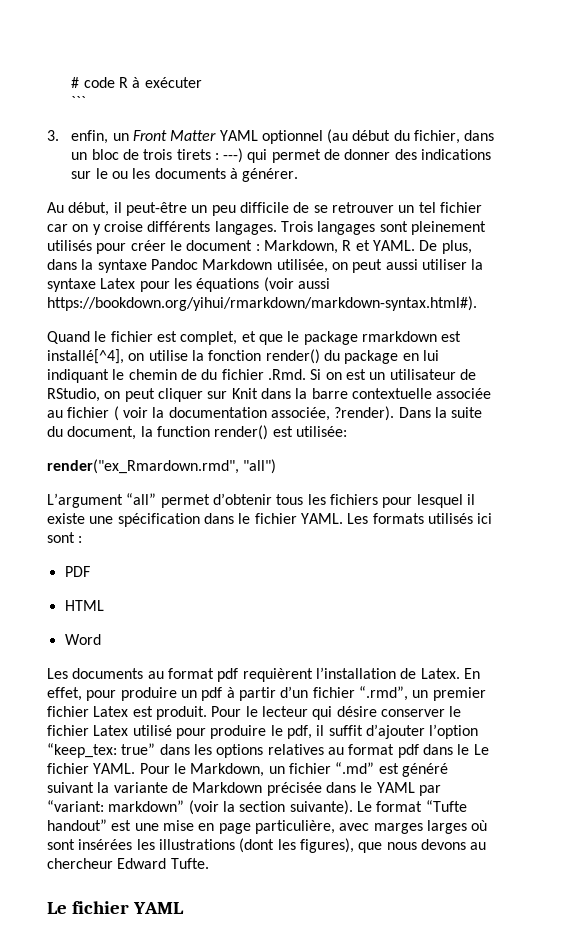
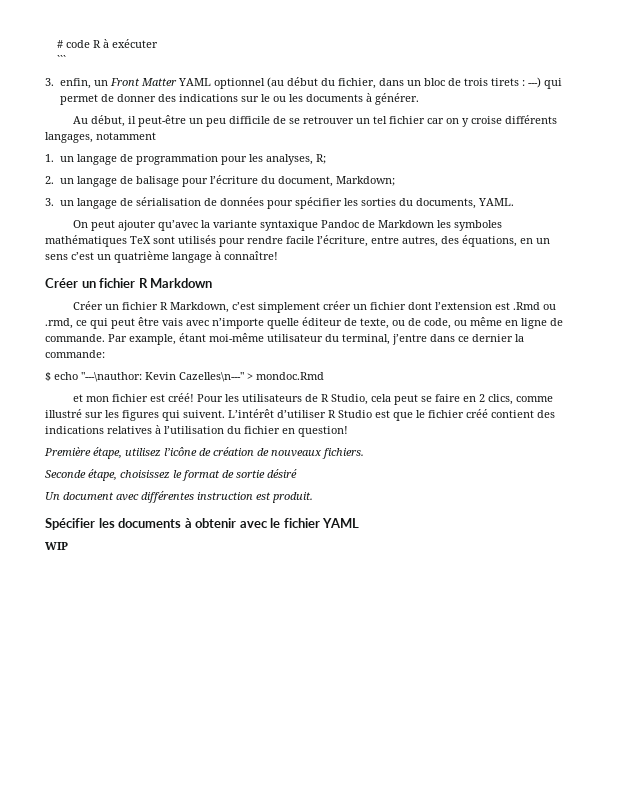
- Au début, il peut-être un peu difficile de se retrouver un tel fichier car on y croise différents langages. Trois langages sont pleinement utilisés pour créer le document : Markdown, R et YAML. De plus, dans la syntaxe Pandoc Markdown utilisée, on peut aussi utiliser la syntaxe Latex pour les équations (voir aussi https://bookdown.org/yihui/rmarkdown/markdown-syntax.html#).
- Quand le fichier est complet, et que le package rmarkdown est installé[^4], on utilise la fonction render() du package en lui indiquant le chemin de du fichier .Rmd. Si on est un utilisateur de RStudio, on peut cliquer sur Knit dans la barre contextuelle associée au fichier ( voir la documentation associée, ?render). Dans la suite du document, la function render() est utilisée:
- render("ex_Rmardown.rmd", "all")
- L’argument “all” permet d’obtenir tous les fichiers pour lesquel il existe une spécification dans le fichier YAML. Les formats utilisés ici sont :
- PDF
- HTML
- Word
- Les documents au format pdf requièrent l’installation de Latex. En effet, pour produire un pdf à partir d’un fichier “.rmd”, un premier fichier Latex est produit. Pour le lecteur qui désire conserver le fichier Latex utilisé pour produire le pdf, il suffit d’ajouter l’option “keep_tex: true” dans les options relatives au format pdf dans le Le fichier YAML. Pour le Markdown, un fichier “.md” est généré suivant la variante de Markdown précisée dans le YAML par “variant: markdown” (voir la section suivante). Le format “Tufte handout” est une mise en page particulière, avec marges larges où sont insérées les illustrations (dont les figures), que nous devons au chercheur Edward Tufte.
- Le fichier YAML
+ Au début, il peut-être un peu difficile de se retrouver un tel fichier car on y croise différents langages, notamment
+ 1. un langage de programmation pour les analyses, R;
+ 2. un langage de balisage pour l’écriture du document, Markdown;
+ 3. un langage de sérialisation de données pour spécifier les sorties du documents, YAML.
+ On peut ajouter qu’avec la variante syntaxique Pandoc de Markdown les symboles mathématiques TeX sont utilisés pour rendre facile l’écriture, entre autres, des équations, en un sens c’est un quatrième langage à connaître!
+ Créer un fichier R Markdown
+ Créer un fichier R Markdown, c’est simplement créer un fichier dont l’extension est .Rmd ou .rmd, ce qui peut être vais avec n’importe quelle éditeur de texte, ou de code, ou même en ligne de commande. Par example, étant moi-même utilisateur du terminal, j’entre dans ce dernier la commande:
+ $ echo "---\nauthor: Kevin Cazelles\n---" > mondoc.Rmd
+ et mon fichier est créé! Pour les utilisateurs de R Studio, cela peut se faire en 2 clics, comme illustré sur les figures qui suivent. L’intérêt d’utiliser R Studio est que le fichier créé contient des indications relatives à l’utilisation du fichier en question!
+ Première étape, utilisez l’icône de création de nouveaux fichiers.
+ Seconde étape, choisissez le format de sortie désiré
+ Un document avec différentes instruction est produit.
+ Spécifier les documents à obtenir avec le fichier YAML
+ WIP

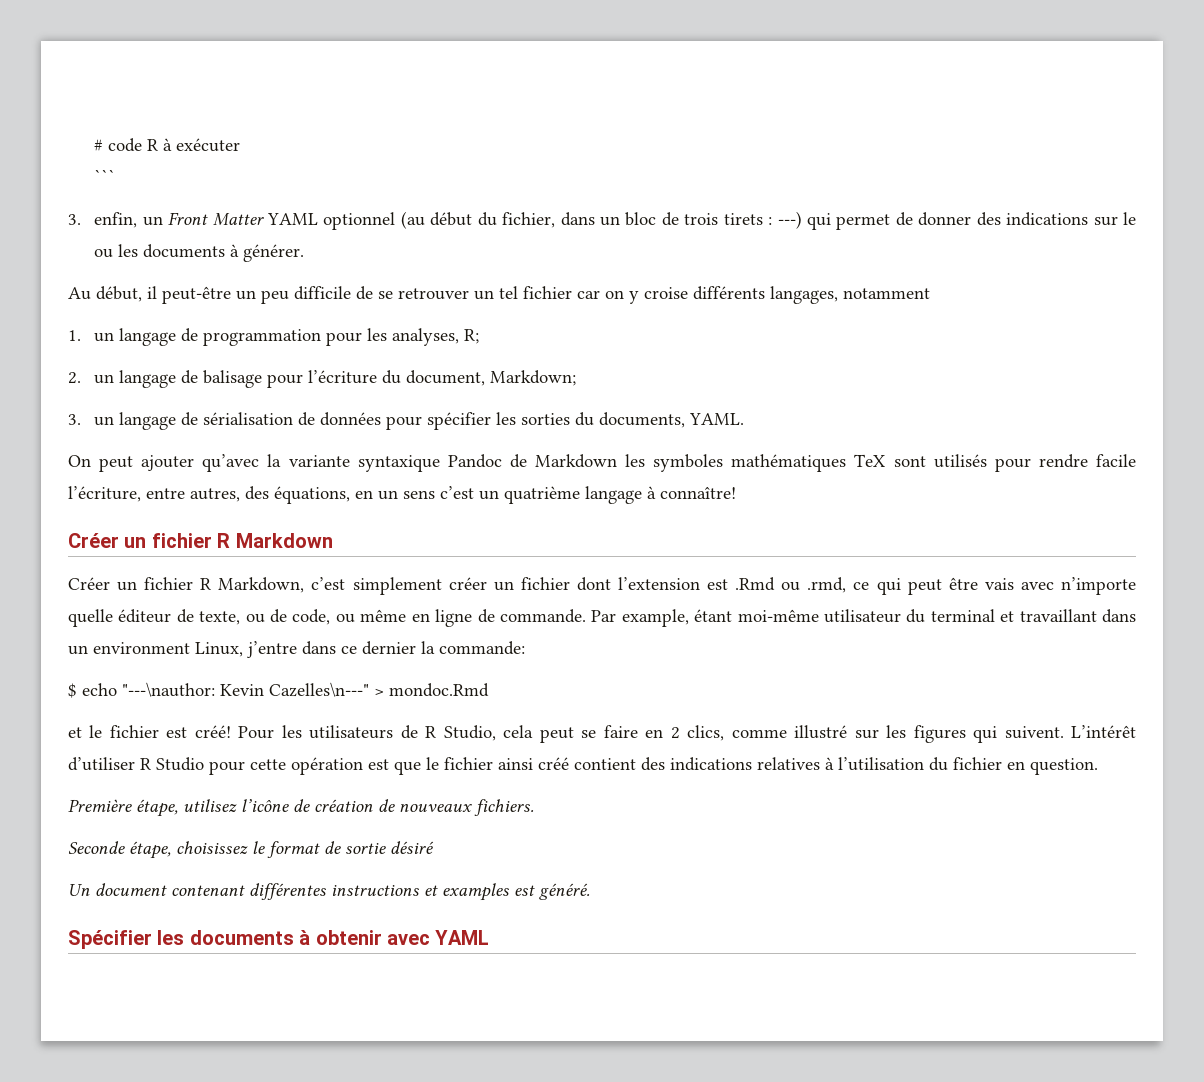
- Par example, étant moi-même utilisateur du terminal, j’entre dans ce dernier la commande:
+ Par example, étant moi-même utilisateur du terminal et travaillant dans un environment Linux, j’entre dans ce dernier la commande:
- et mon fichier est créé!
+ et le fichier est créé!
- L’intérêt d’utiliser R Studio est que le fichier créé contient des indications relatives à l’utilisation du fichier en question!
+ L’intérêt d’utiliser R Studio pour cette opération est que le fichier ainsi créé contient des indications relatives à l’utilisation du fichier en question.
- Un document avec différentes instruction est produit.
+ Un document contenant différentes instructions et examples est généré.
- Spécifier les documents à obtenir avec le fichier YAML
- WIP
+ Spécifier les documents à obtenir avec YAML

